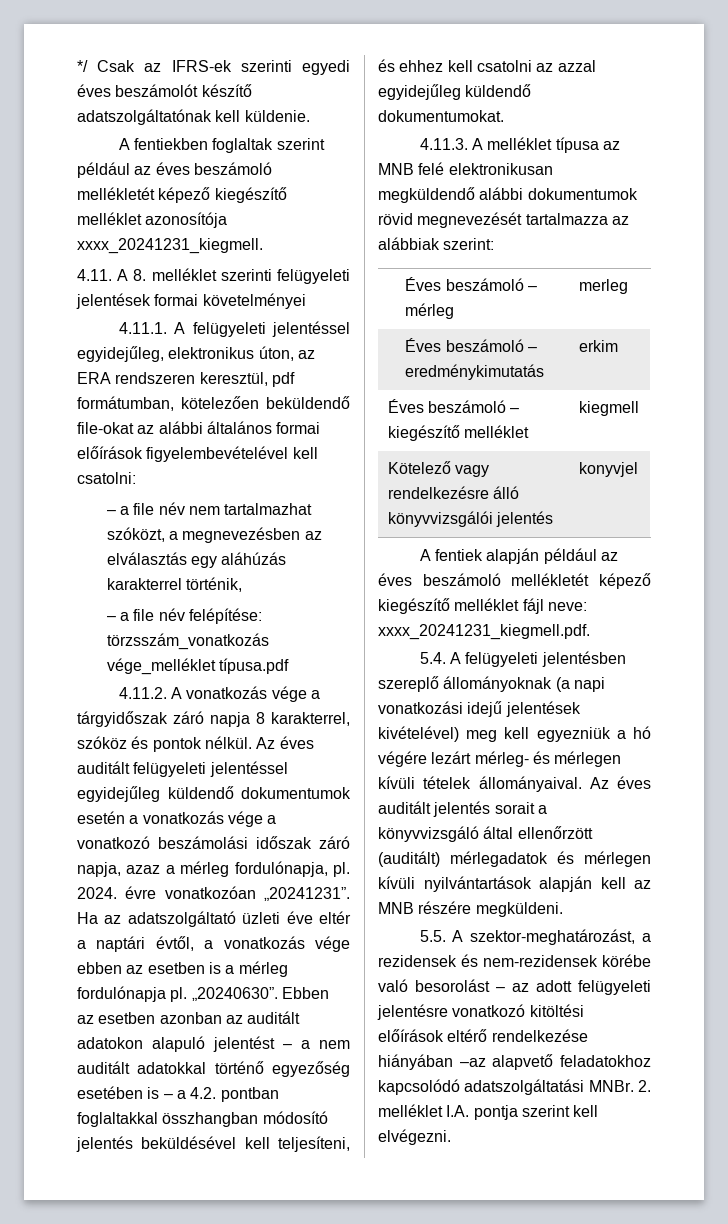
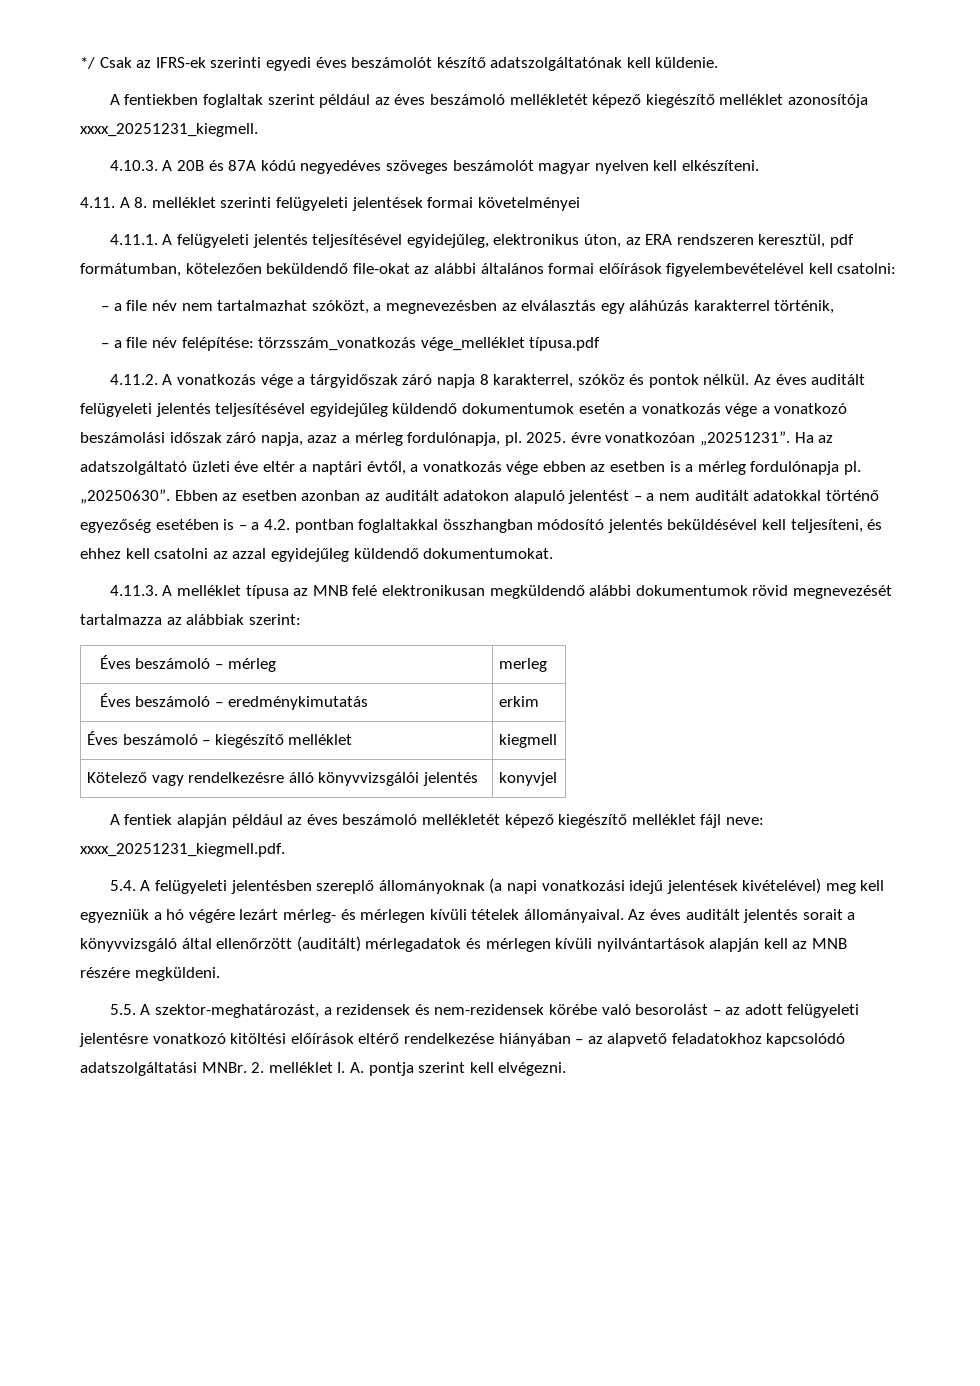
- A fentiekben foglaltak szerint például az éves beszámoló mellékletét képező kiegészítő melléklet azonosítója xxxx_20241231_kiegmell.
+ A fentiekben foglaltak szerint például az éves beszámoló mellékletét képező kiegészítő melléklet azonosítója xxxx_20251231_kiegmell.
+ 4.10.3. A 20B és 87A kódú negyedéves szöveges beszámolót magyar nyelven kell elkészíteni.
- 4.11.1. A felügyeleti jelentéssel egyidejűleg, elektronikus úton, az ERA rendszeren keresztül, pdf formátumban, kötelezően beküldendő file-okat az alábbi általános formai előírások figyelembevételével kell csatolni:
+ 4.11.1. A felügyeleti jelentés teljesítésével egyidejűleg, elektronikus úton, az ERA rendszeren keresztül, pdf formátumban, kötelezően beküldendő file-okat az alábbi általános formai előírások figyelembevételével kell csatolni:
- Az éves auditált felügyeleti jelentéssel egyidejűleg küldendő dokumentumok esetén a vonatkozás vége a vonatkozó beszámolási időszak záró napja, azaz a mérleg fordulónapja, pl.
+ Az éves auditált felügyeleti jelentés teljesítésével egyidejűleg küldendő dokumentumok esetén a vonatkozás vége a vonatkozó beszámolási időszak záró napja, azaz a mérleg fordulónapja, pl.
- 2024. évre vonatkozóan „20241231”.
+ 2025. évre vonatkozóan „20251231”.
- „20240630”.
+ „20250630”.
- A fentiek alapján például az éves beszámoló mellékletét képező kiegészítő melléklet fájl neve: xxxx_20241231_kiegmell.pdf.
+ A fentiek alapján például az éves beszámoló mellékletét képező kiegészítő melléklet fájl neve: xxxx_20251231_kiegmell.pdf.
- 5.5. A szektor-meghatározást, a rezidensek és nem-rezidensek körébe való besorolást – az adott felügyeleti jelentésre vonatkozó kitöltési előírások eltérő rendelkezése hiányában –az alapvető feladatokhoz kapcsolódó adatszolgáltatási MNBr.
+ 5.5. A szektor-meghatározást, a rezidensek és nem-rezidensek körébe való besorolást – az adott felügyeleti jelentésre vonatkozó kitöltési előírások eltérő rendelkezése hiányában – az alapvető feladatokhoz kapcsolódó adatszolgáltatási MNBr.
- 2. melléklet I.A. pontja szerint kell elvégezni.
+ 2. melléklet I. A. pontja szerint kell elvégezni.

